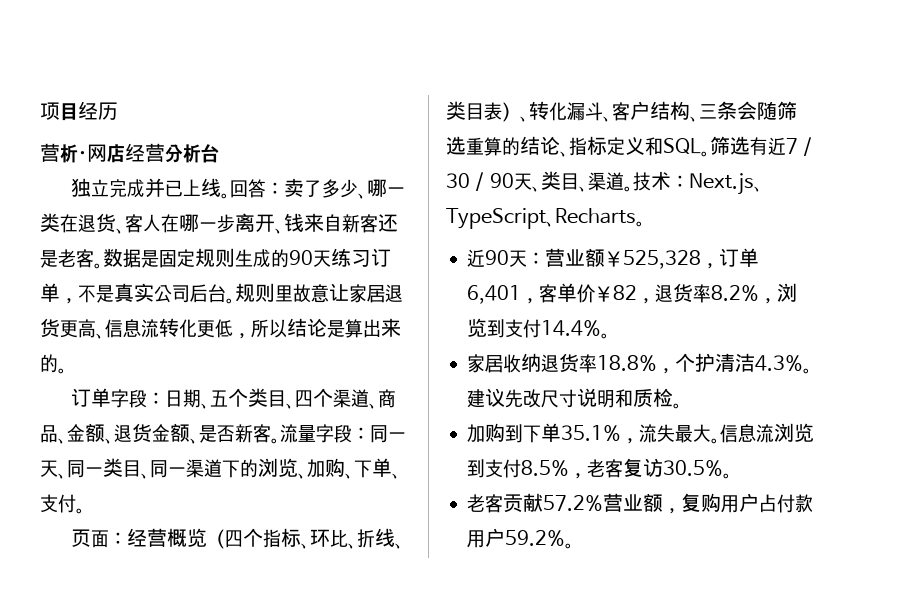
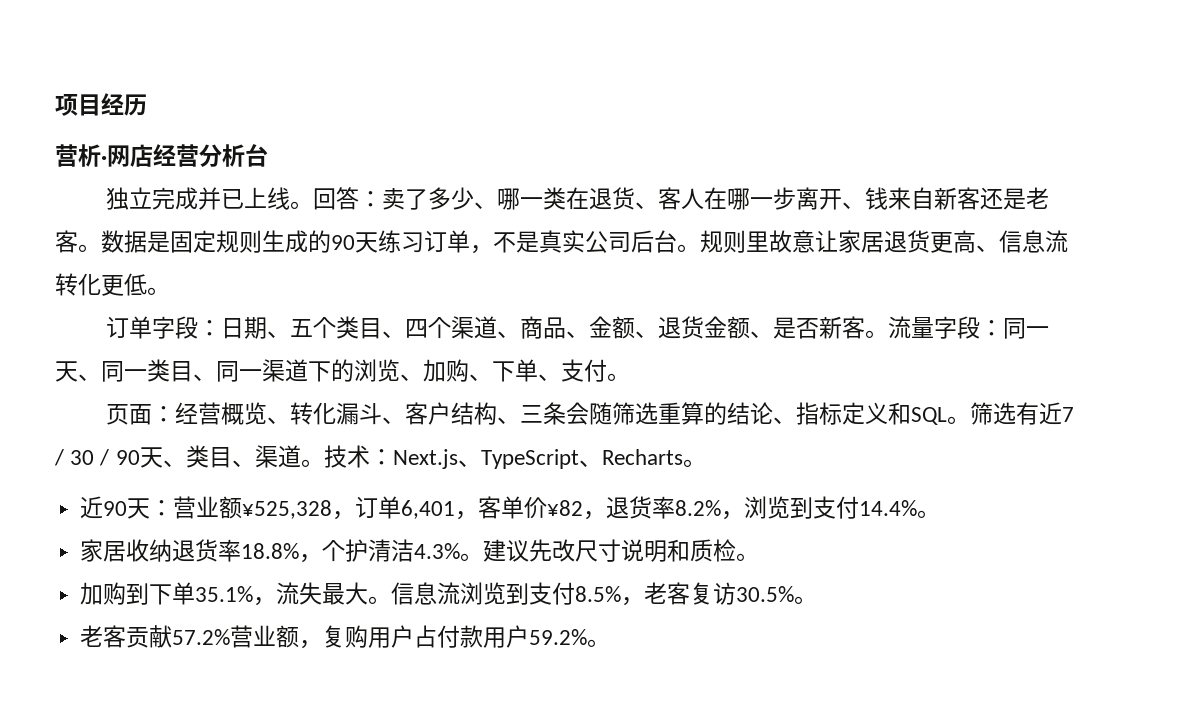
- 规则里故意让家居退货更高、信息流转化更低，所以结论是算出来的。
+ 规则里故意让家居退货更高、信息流转化更低。
- 页面：经营概览（四个指标、环比、折线、类目表）、转化漏斗、客户结构、三条会随筛选重算的结论、指标定义和SQL。
+ 页面：经营概览、转化漏斗、客户结构、三条会随筛选重算的结论、指标定义和SQL。

